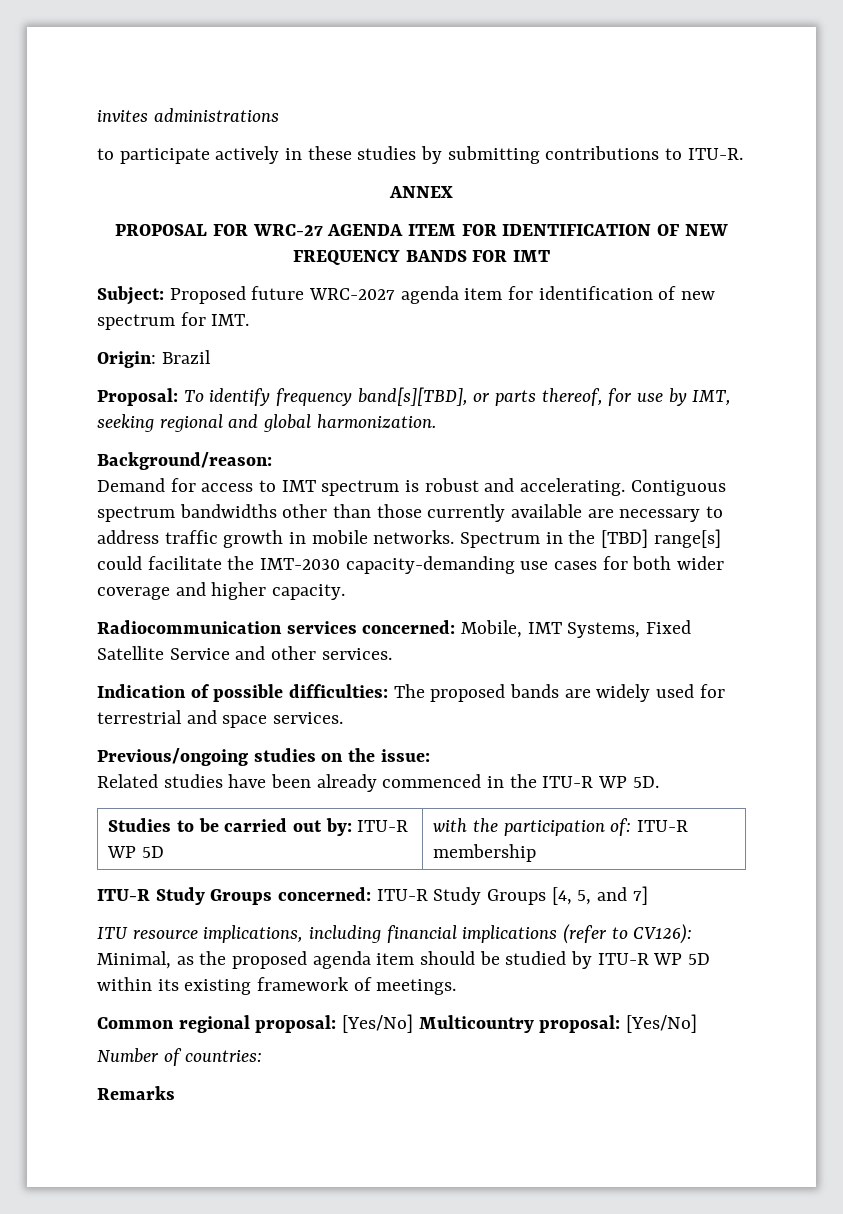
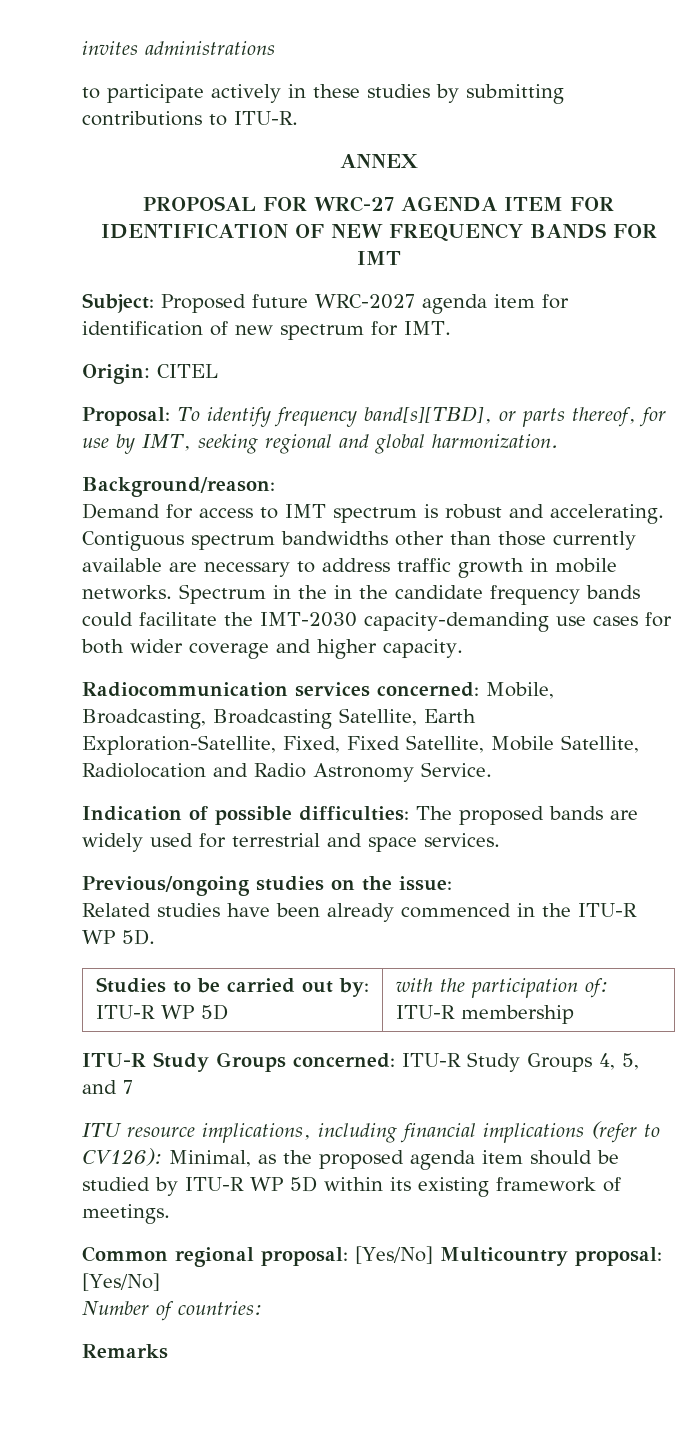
- Origin: Brazil
+ Origin: CITEL
- Spectrum in the [TBD] range[s] could facilitate the IMT-2030 capacity-demanding use cases for both wider coverage and higher capacity.
+ Spectrum in the in the candidate frequency bands could facilitate the IMT-2030 capacity-demanding use cases for both wider coverage and higher capacity.
- Radiocommunication services concerned: Mobile, IMT Systems, Fixed Satellite Service and other services.
+ Radiocommunication services concerned: Mobile, Broadcasting, Broadcasting Satellite, Earth Exploration-Satellite, Fixed, Fixed Satellite, Mobile Satellite, Radiolocation and Radio Astronomy Service.
- ITU-R Study Groups concerned: ITU-R Study Groups [4, 5, and 7]
+ ITU-R Study Groups concerned: ITU-R Study Groups 4, 5, and 7

